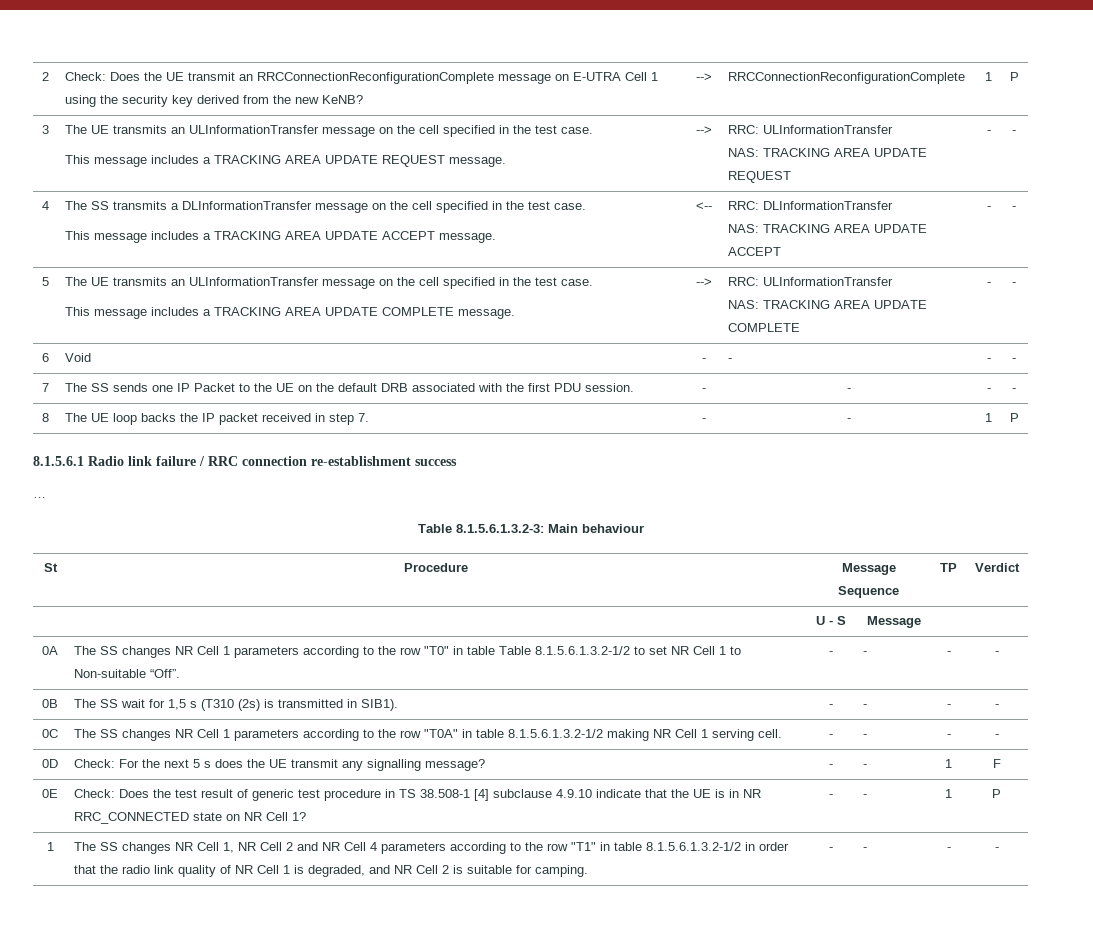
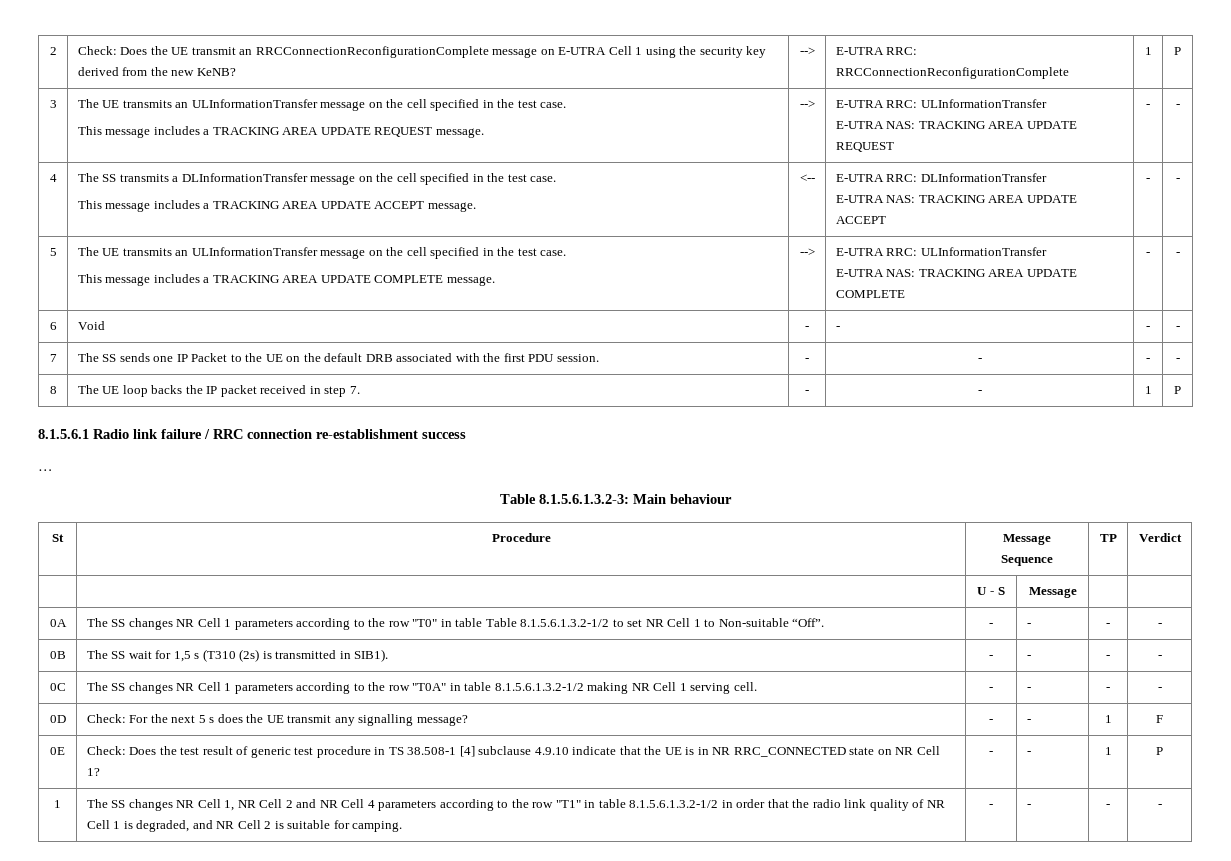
- 2 | Check: Does the UE transmit an RRCConnectionReconfigurationComplete message on E-UTRA Cell 1 using the security key derived from the new KeNB? | --> | RRCConnectionReconfigurationComplete | 1 | P
+ 2 | Check: Does the UE transmit an RRCConnectionReconfigurationComplete message on E-UTRA Cell 1 using the security key derived from the new KeNB? | --> | E-UTRA RRC: RRCConnectionReconfigurationComplete | 1 | P
  3 | The UE transmits an ULInformationTransfer message on the cell specified in the test case.
- This message includes a TRACKING AREA UPDATE REQUEST message. | --> | RRC: ULInformationTransfer
- NAS: TRACKING AREA UPDATE REQUEST | - | -
+ This message includes a TRACKING AREA UPDATE REQUEST message. | --> | E-UTRA RRC: ULInformationTransfer
+ E-UTRA NAS: TRACKING AREA UPDATE REQUEST | - | -
  4 | The SS transmits a DLInformationTransfer message on the cell specified in the test case.
- This message includes a TRACKING AREA UPDATE ACCEPT message. | <-- | RRC: DLInformationTransfer
- NAS: TRACKING AREA UPDATE ACCEPT | - | -
+ This message includes a TRACKING AREA UPDATE ACCEPT message. | <-- | E-UTRA RRC: DLInformationTransfer
+ E-UTRA NAS: TRACKING AREA UPDATE ACCEPT | - | -
  5 | The UE transmits an ULInformationTransfer message on the cell specified in the test case.
- This message includes a TRACKING AREA UPDATE COMPLETE message. | --> | RRC: ULInformationTransfer
- NAS: TRACKING AREA UPDATE COMPLETE | - | -
+ This message includes a TRACKING AREA UPDATE COMPLETE message. | --> | E-UTRA RRC: ULInformationTransfer
+ E-UTRA NAS: TRACKING AREA UPDATE COMPLETE | - | -

